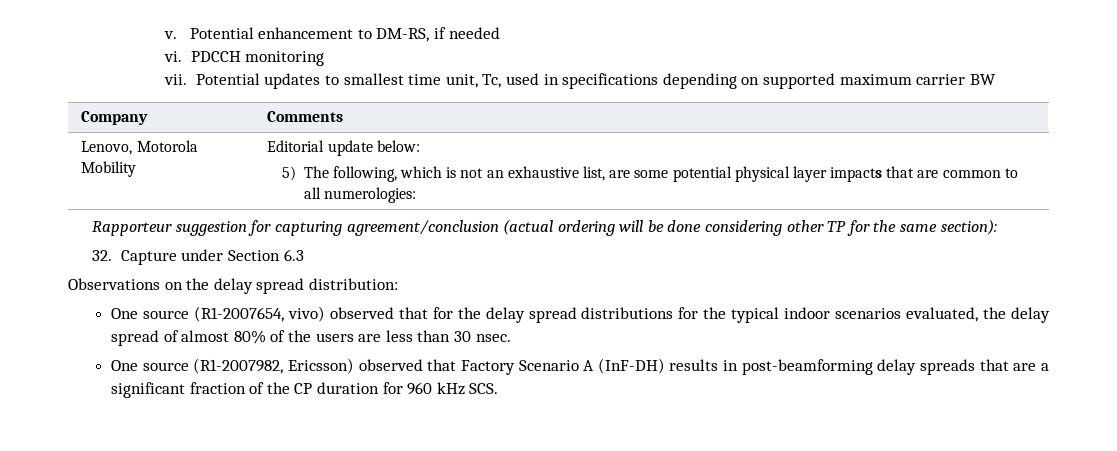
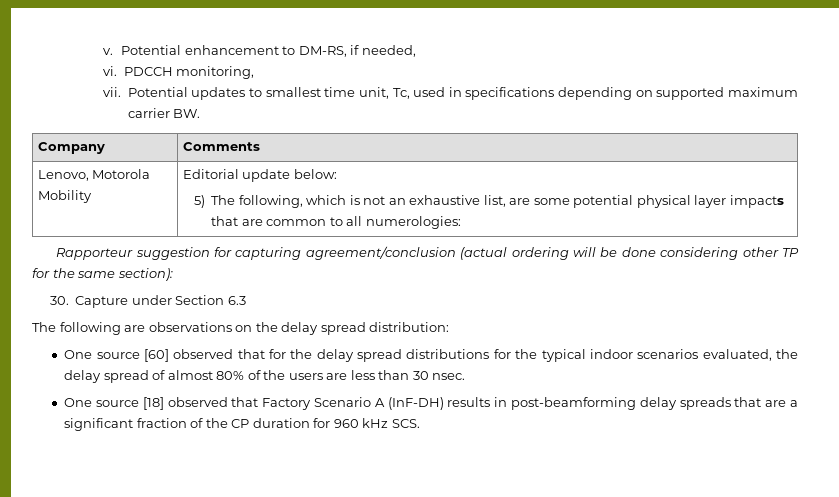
- Potential enhancement to DM-RS, if needed
+ Potential enhancement to DM-RS, if needed,
- PDCCH monitoring
+ PDCCH monitoring,
- Potential updates to smallest time unit, Tc, used in specifications depending on supported maximum carrier BW
+ Potential updates to smallest time unit, Tc, used in specifications depending on supported maximum carrier BW.
- 32. Capture under Section 6.3
+ 30. Capture under Section 6.3
- Observations on the delay spread distribution:
+ The following are observations on the delay spread distribution:
- One source (R1-2007654, vivo) observed that for the delay spread distributions for the typical indoor scenarios evaluated, the delay spread of almost 80% of the users are less than 30 nsec.
+ One source [60] observed that for the delay spread distributions for the typical indoor scenarios evaluated, the delay spread of almost 80% of the users are less than 30 nsec.
- One source (R1-2007982, Ericsson) observed that Factory Scenario A (InF-DH) results in post-beamforming delay spreads that are a significant fraction of the CP duration for 960 kHz SCS.
+ One source [18] observed that Factory Scenario A (InF-DH) results in post-beamforming delay spreads that are a significant fraction of the CP duration for 960 kHz SCS.

